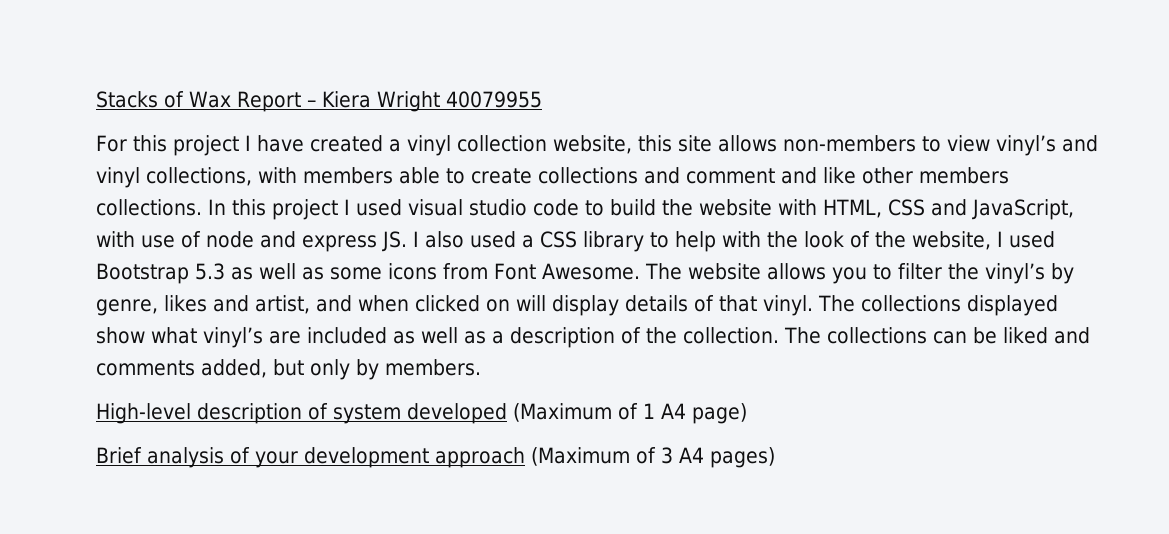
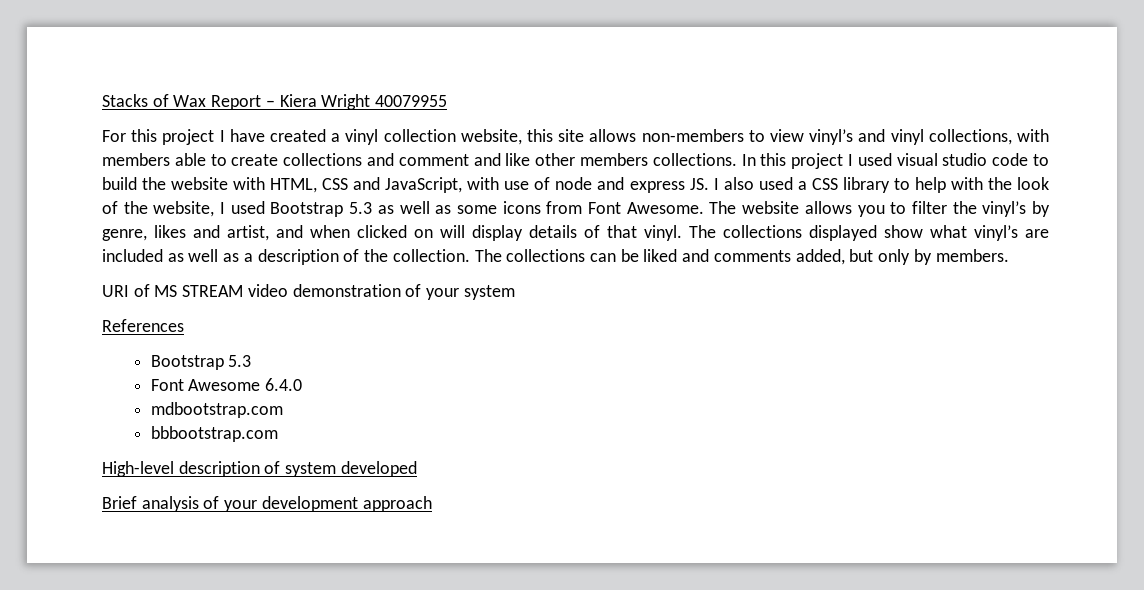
+ URI of MS STREAM video demonstration of your system
+ References
+ Bootstrap 5.3
+ Font Awesome 6.4.0
+ mdbootstrap.com
+ bbbootstrap.com
- High-level description of system developed (Maximum of 1 A4 page)
+ High-level description of system developed
- Brief analysis of your development approach (Maximum of 3 A4 pages)
+ Brief analysis of your development approach

